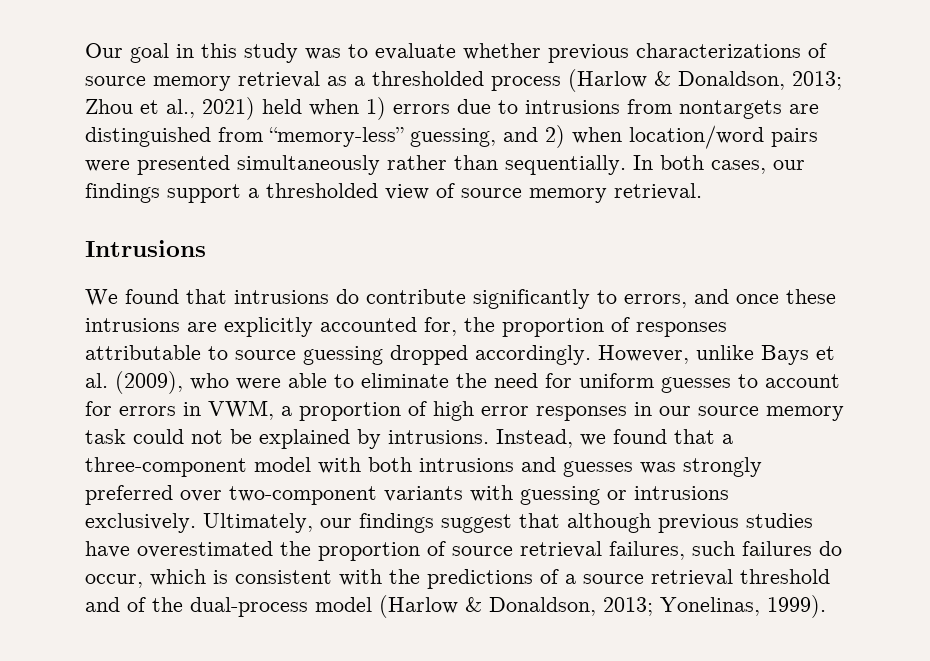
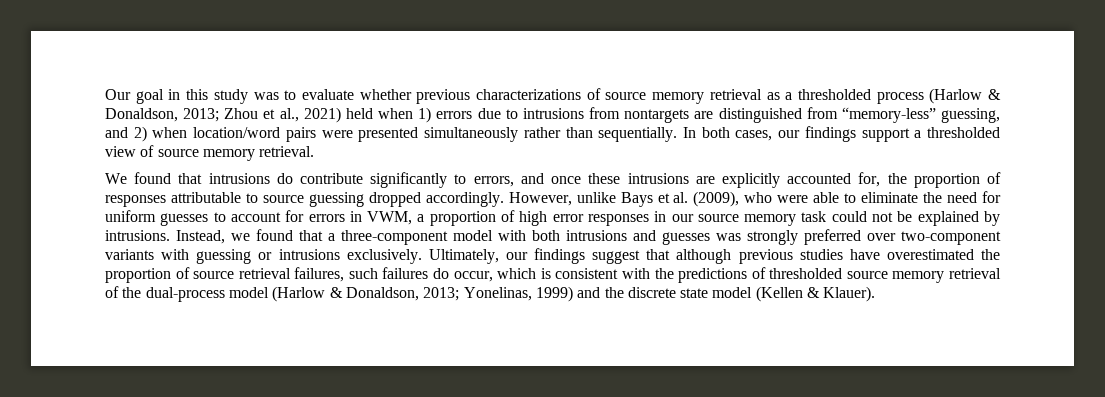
- Intrusions
- Ultimately, our findings suggest that although previous studies have overestimated the proportion of source retrieval failures, such failures do occur, which is consistent with the predictions of a source retrieval threshold and of the dual-process model (Harlow & Donaldson, 2013; Yonelinas, 1999).
+ Ultimately, our findings suggest that although previous studies have overestimated the proportion of source retrieval failures, such failures do occur, which is consistent with the predictions of thresholded source memory retrieval of the dual-process model (Harlow & Donaldson, 2013; Yonelinas, 1999) and the discrete state model (Kellen & Klauer).

